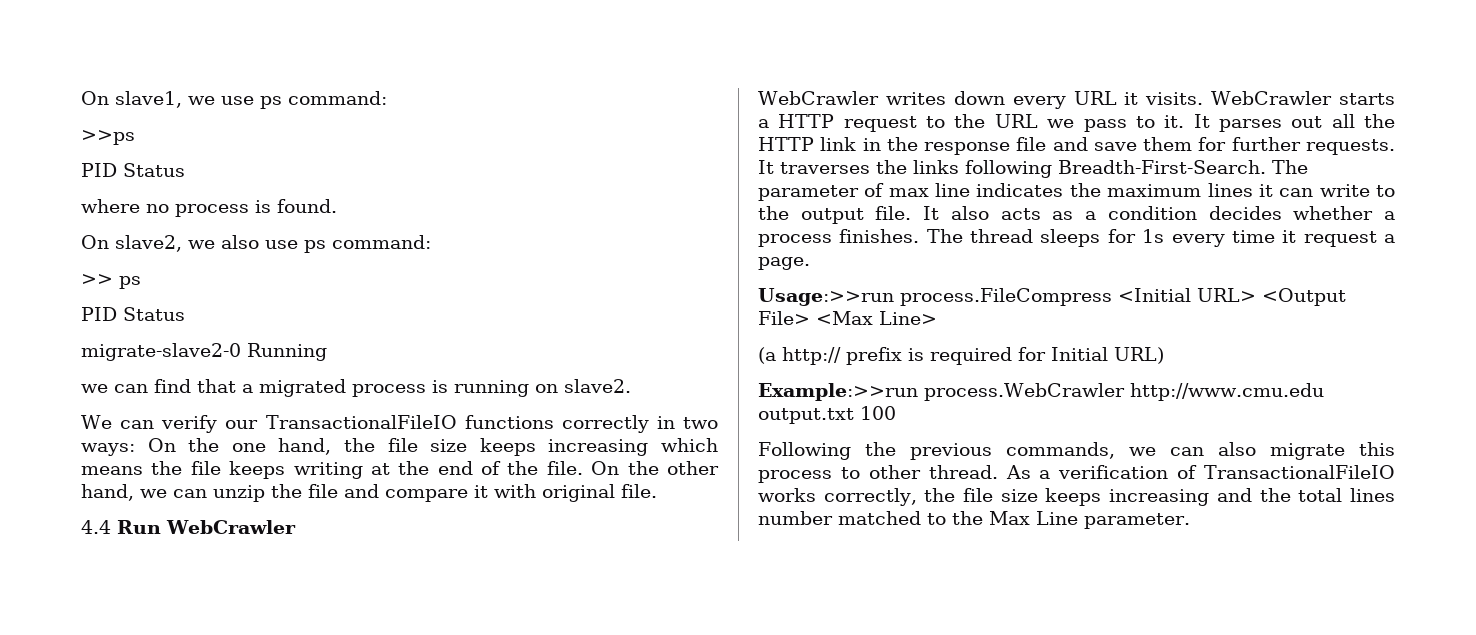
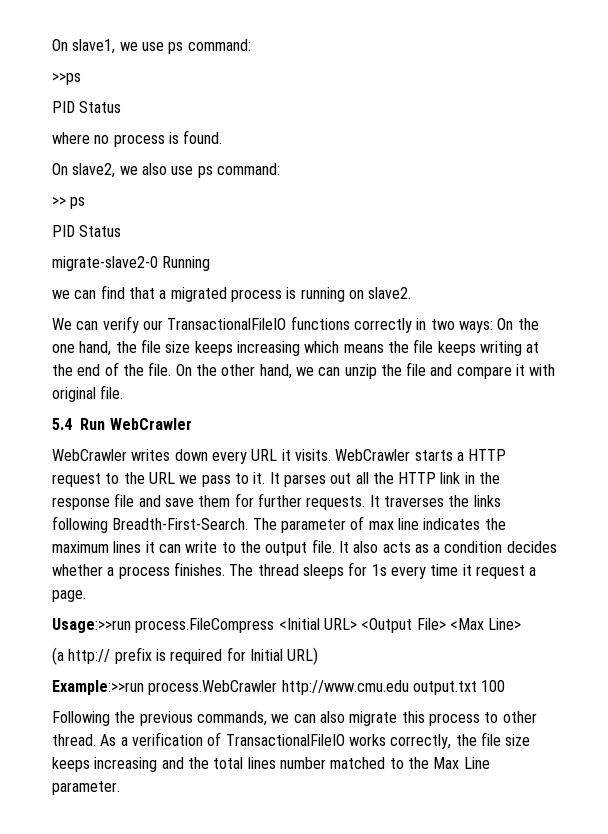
- 4.4 Run WebCrawler
+ 5.4 Run WebCrawler

